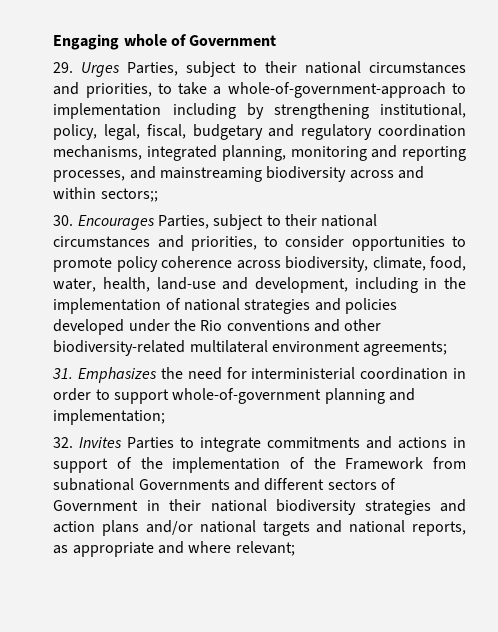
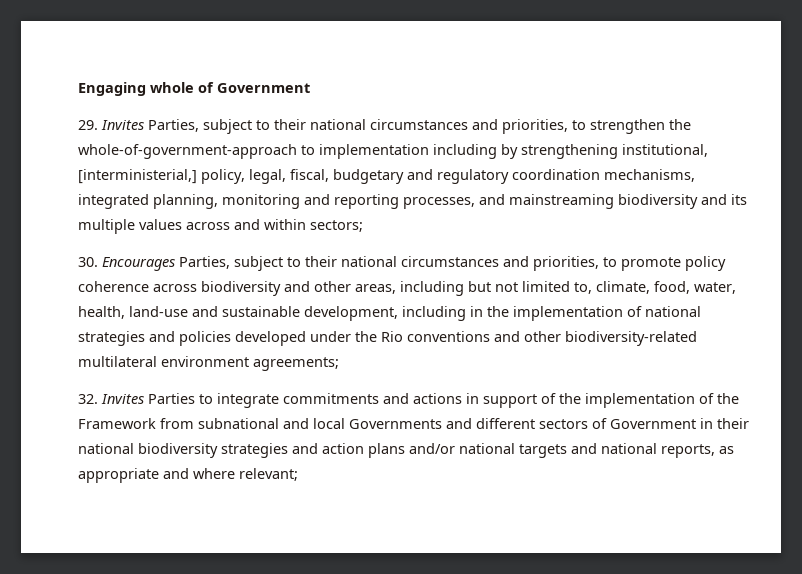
- 29. Urges Parties, subject to their national circumstances and priorities, to take a whole-of-government-approach to implementation including by strengthening institutional, policy, legal, fiscal, budgetary and regulatory coordination mechanisms, integrated planning, monitoring and reporting processes, and mainstreaming biodiversity across and within sectors;;
+ 29. Invites Parties, subject to their national circumstances and priorities, to strengthen the whole-of-government-approach to implementation including by strengthening institutional, [interministerial,] policy, legal, fiscal, budgetary and regulatory coordination mechanisms, integrated planning, monitoring and reporting processes, and mainstreaming biodiversity and its multiple values across and within sectors;
- 30. Encourages Parties, subject to their national circumstances and priorities, to consider opportunities to promote policy coherence across biodiversity, climate, food, water, health, land-use and development, including in the implementation of national strategies and policies developed under the Rio conventions and other biodiversity-related multilateral environment agreements;
+ 30. Encourages Parties, subject to their national circumstances and priorities, to promote policy coherence across biodiversity and other areas, including but not limited to, climate, food, water, health, land-use and sustainable development, including in the implementation of national strategies and policies developed under the Rio conventions and other biodiversity-related multilateral environment agreements;
- 31. Emphasizes the need for interministerial coordination in order to support whole-of-government planning and implementation;
- 32. Invites Parties to integrate commitments and actions in support of the implementation of the Framework from subnational Governments and different sectors of Government in their national biodiversity strategies and action plans and/or national targets and national reports, as appropriate and where relevant;
+ 32. Invites Parties to integrate commitments and actions in support of the implementation of the Framework from subnational and local Governments and different sectors of Government in their national biodiversity strategies and action plans and/or national targets and national reports, as appropriate and where relevant;

